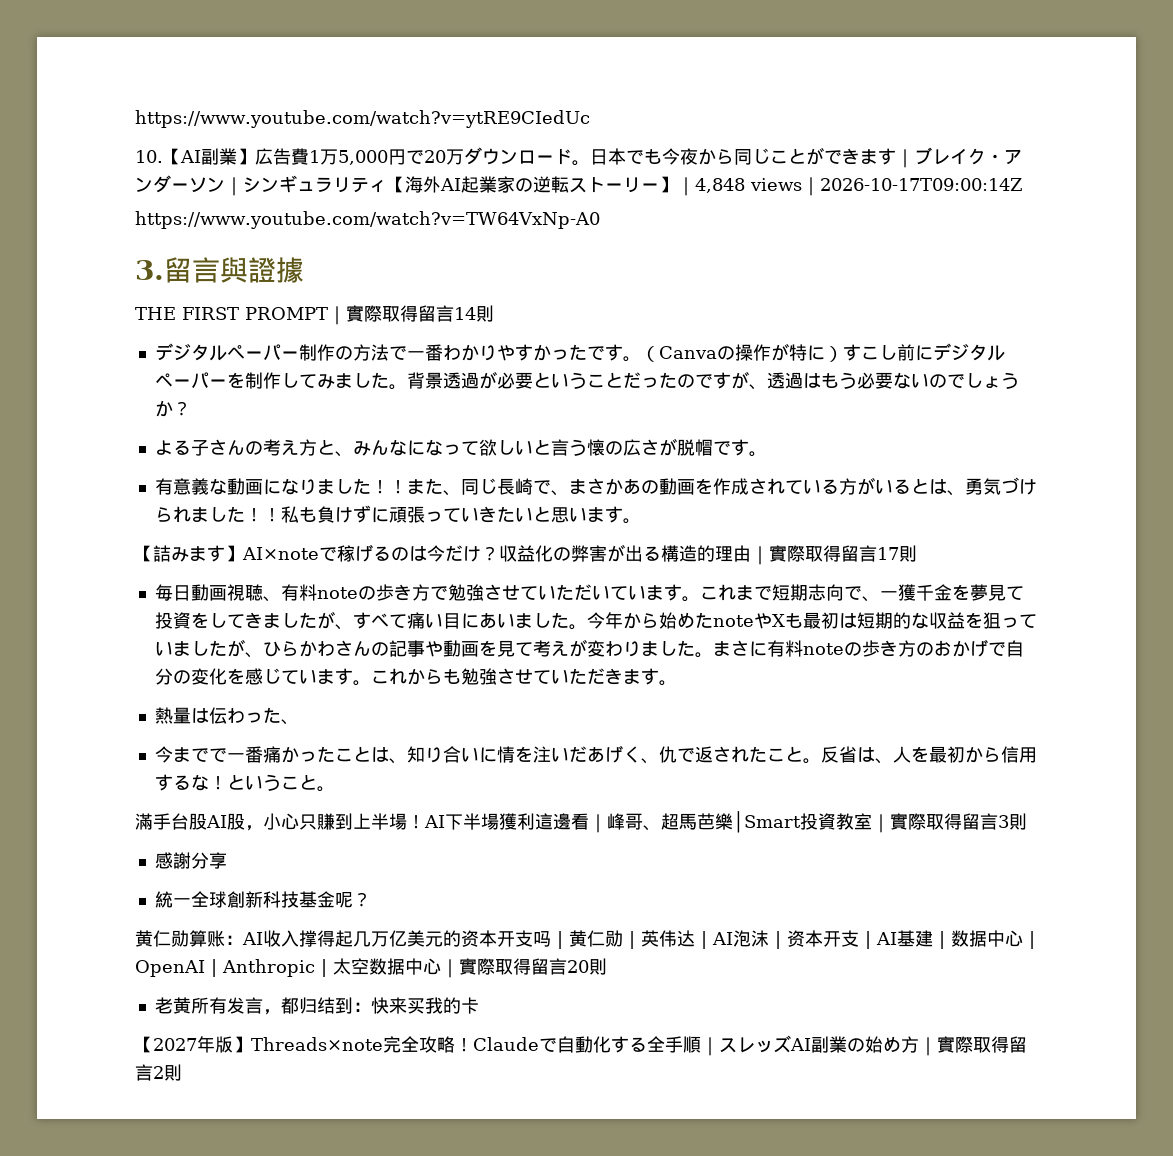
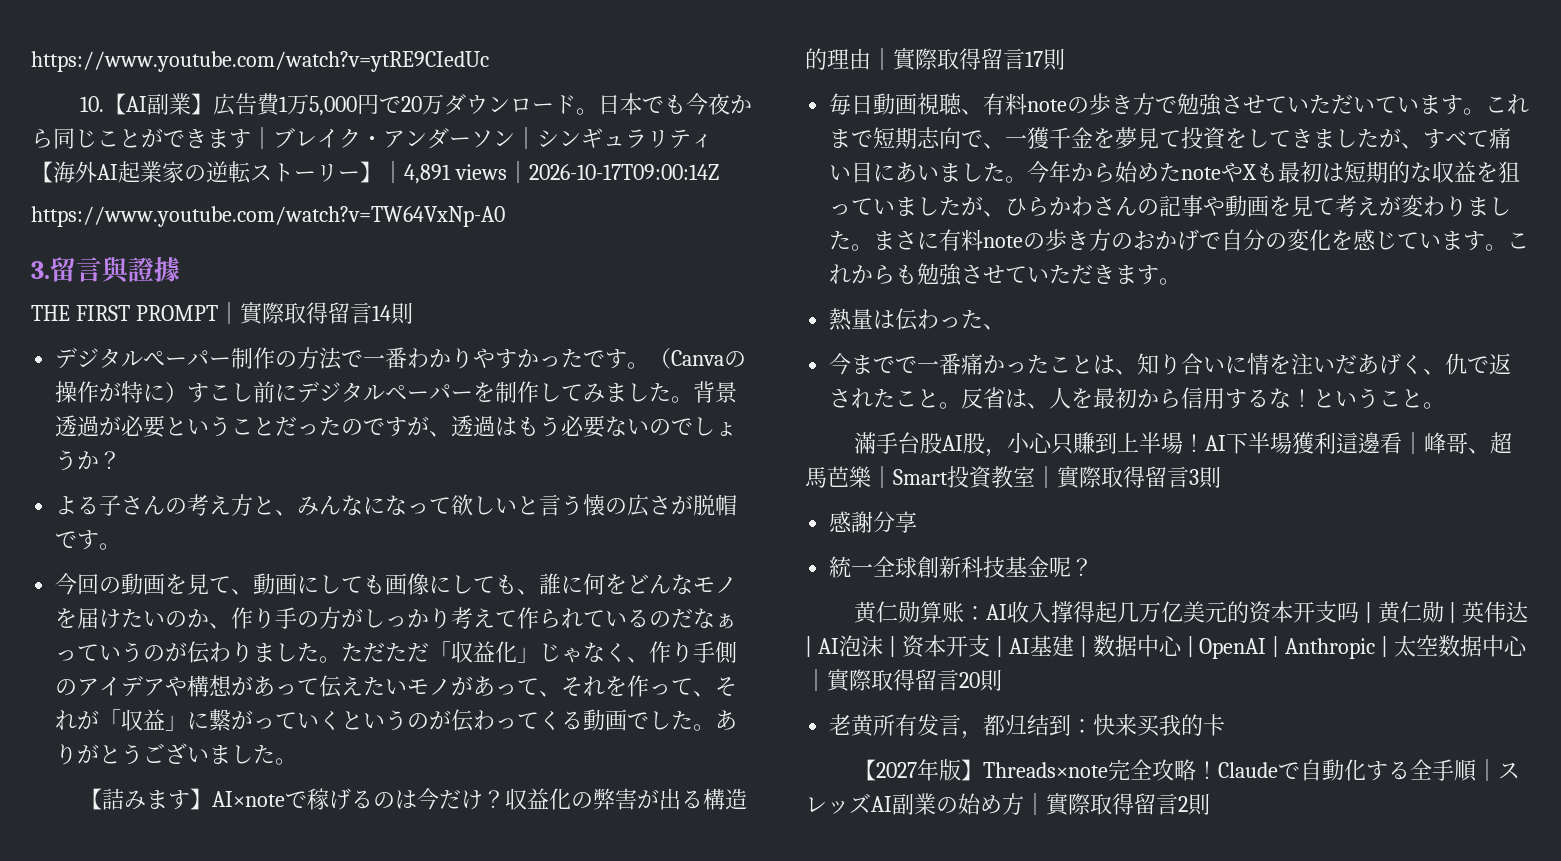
- 日本でも今夜から同じことができます｜ブレイク・アンダーソン｜シンギュラリティ【海外AI起業家の逆転ストーリー】｜4,848 views｜2026-10-17T09:00:14Z
+ 日本でも今夜から同じことができます｜ブレイク・アンダーソン｜シンギュラリティ【海外AI起業家の逆転ストーリー】｜4,891 views｜2026-10-17T09:00:14Z
- 有意義な動画になりました！！また、同じ長崎で、まさかあの動画を作成されている方がいるとは、勇気づけられました！！私も負けずに頑張っていきたいと思います。
+ 今回の動画を見て、動画にしても画像にしても、誰に何をどんなモノを届けたいのか、作り手の方がしっかり考えて作られているのだなぁっていうのが伝わりました。ただただ「収益化」じゃなく、作り手側のアイデアや構想があって伝えたいモノがあって、それを作って、それが「収益」に繋がっていくというのが伝わってくる動画でした。ありがとうございました。

